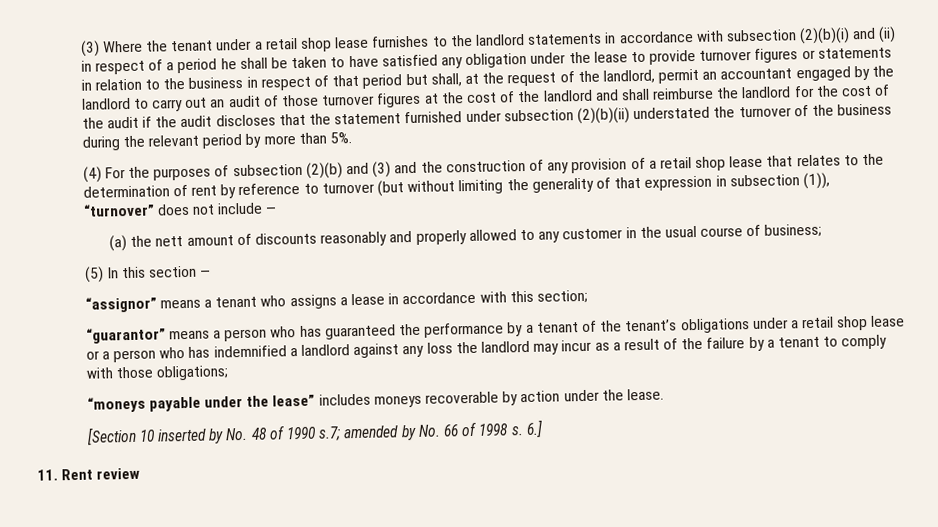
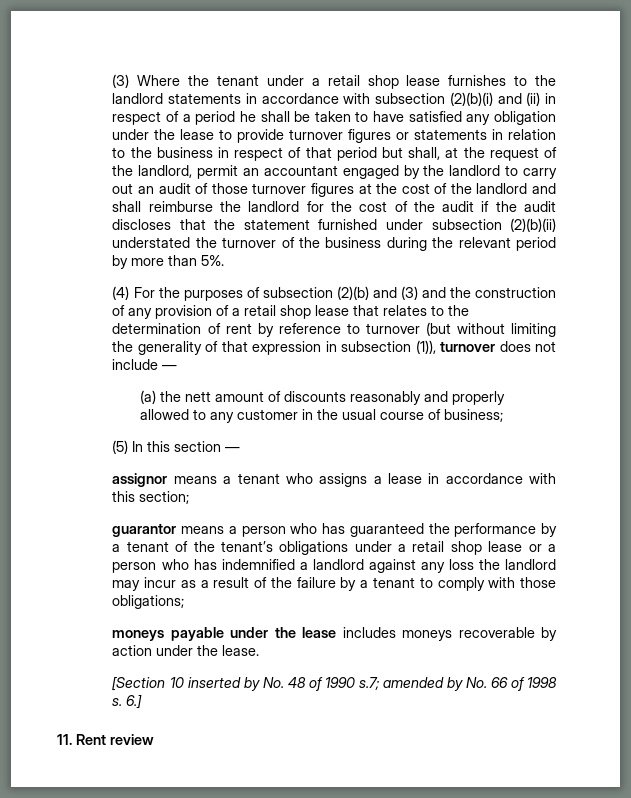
- (4) For the purposes of subsection (2)(b) and (3) and the construction of any provision of a retail shop lease that relates to the determination of rent by reference to turnover (but without limiting the generality of that expression in subsection (1)), “turnover” does not include —
+ (4) For the purposes of subsection (2)(b) and (3) and the construction of any provision of a retail shop lease that relates to the determination of rent by reference to turnover (but without limiting the generality of that expression in subsection (1)), turnover does not include —
- “assignor” means a tenant who assigns a lease in accordance with this section;
+ assignor means a tenant who assigns a lease in accordance with this section;
- “guarantor” means a person who has guaranteed the performance by a tenant of the tenant’s obligations under a retail shop lease or a person who has indemnified a landlord against any loss the landlord may incur as a result of the failure by a tenant to comply with those obligations;
+ guarantor means a person who has guaranteed the performance by a tenant of the tenant’s obligations under a retail shop lease or a person who has indemnified a landlord against any loss the landlord may incur as a result of the failure by a tenant to comply with those obligations;
- “moneys payable under the lease” includes moneys recoverable by action under the lease.
+ moneys payable under the lease includes moneys recoverable by action under the lease.

